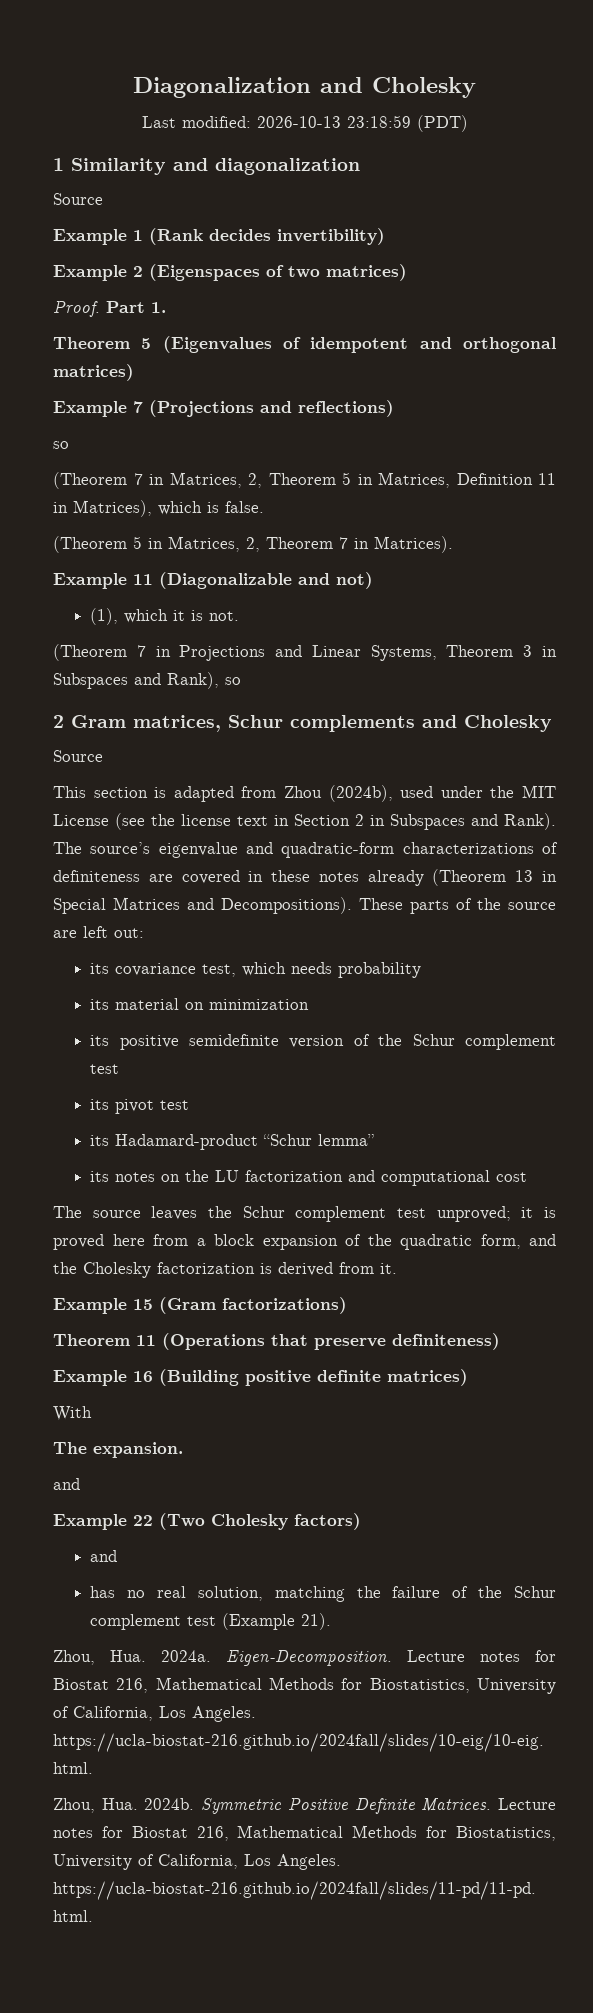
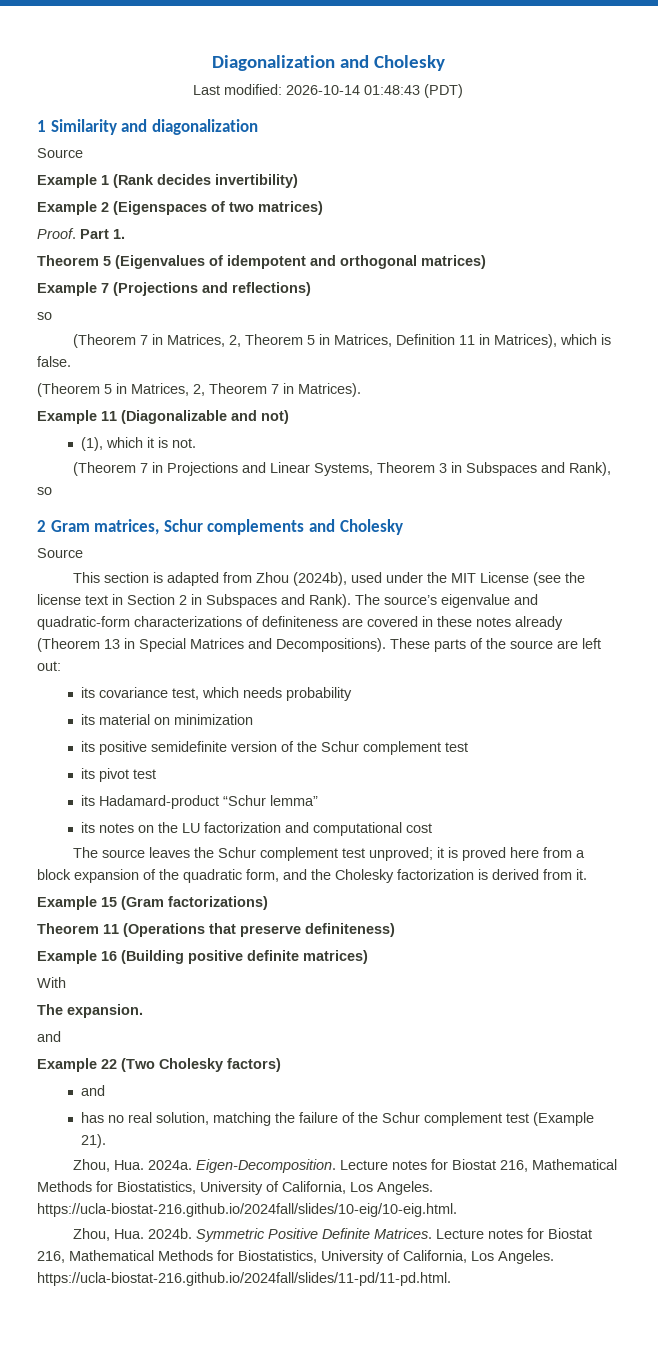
- Last modified: 2026-10-13 23:18:59 (PDT)
+ Last modified: 2026-10-14 01:48:43 (PDT)

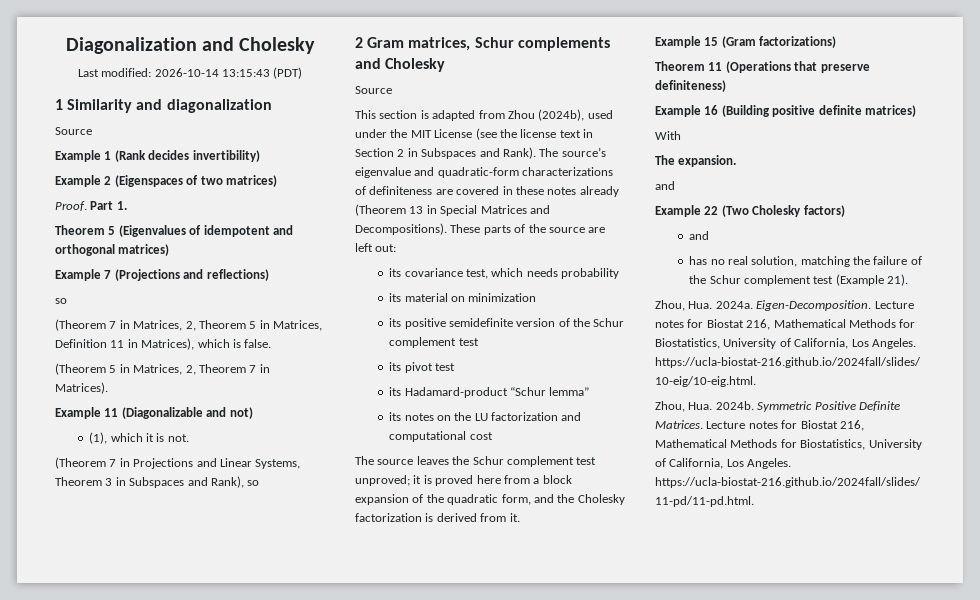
- Last modified: 2026-10-14 01:48:43 (PDT)
+ Last modified: 2026-10-14 13:15:43 (PDT)

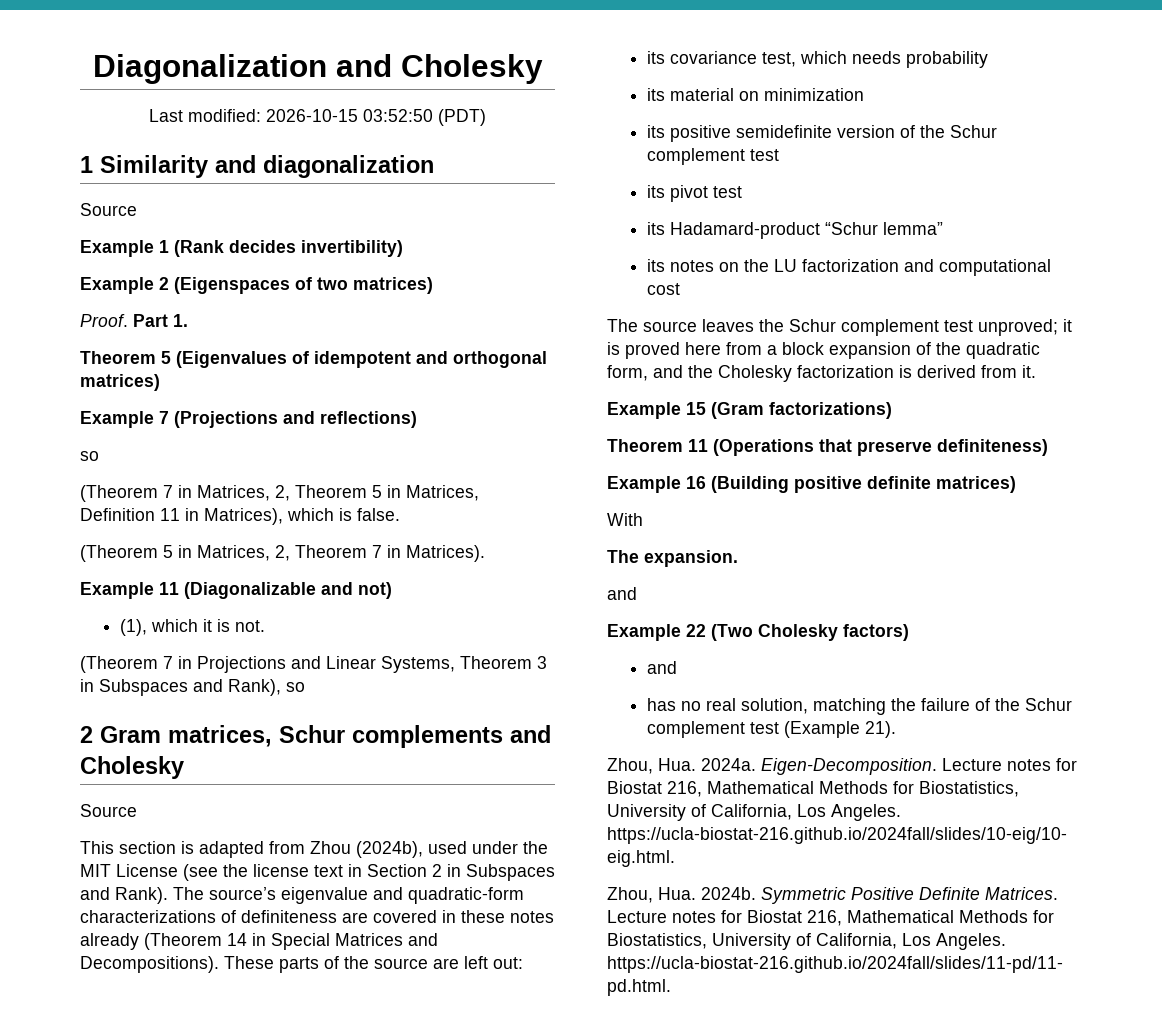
- Last modified: 2026-10-14 13:15:43 (PDT)
+ Last modified: 2026-10-15 03:52:50 (PDT)
- The source’s eigenvalue and quadratic-form characterizations of definiteness are covered in these notes already (Theorem 13 in Special Matrices and Decompositions).
+ The source’s eigenvalue and quadratic-form characterizations of definiteness are covered in these notes already (Theorem 14 in Special Matrices and Decompositions).

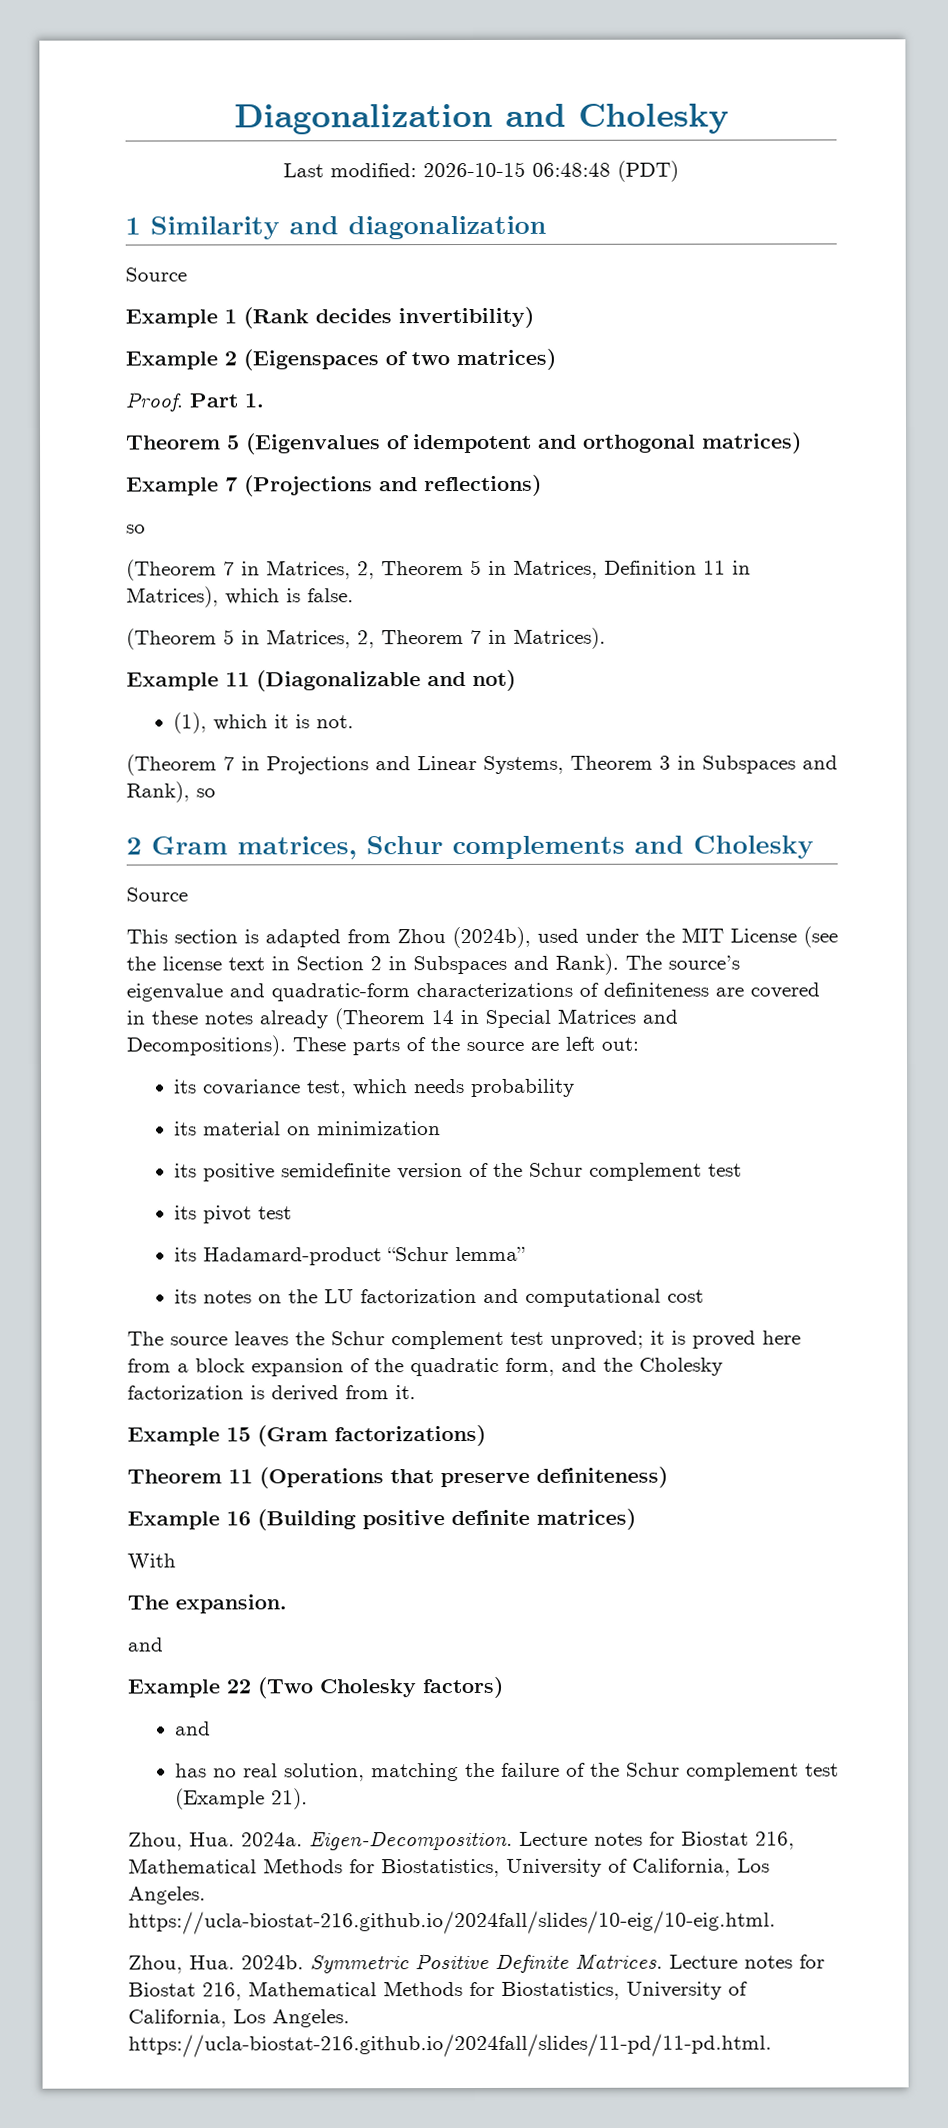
- Last modified: 2026-10-15 03:52:50 (PDT)
+ Last modified: 2026-10-15 06:48:48 (PDT)

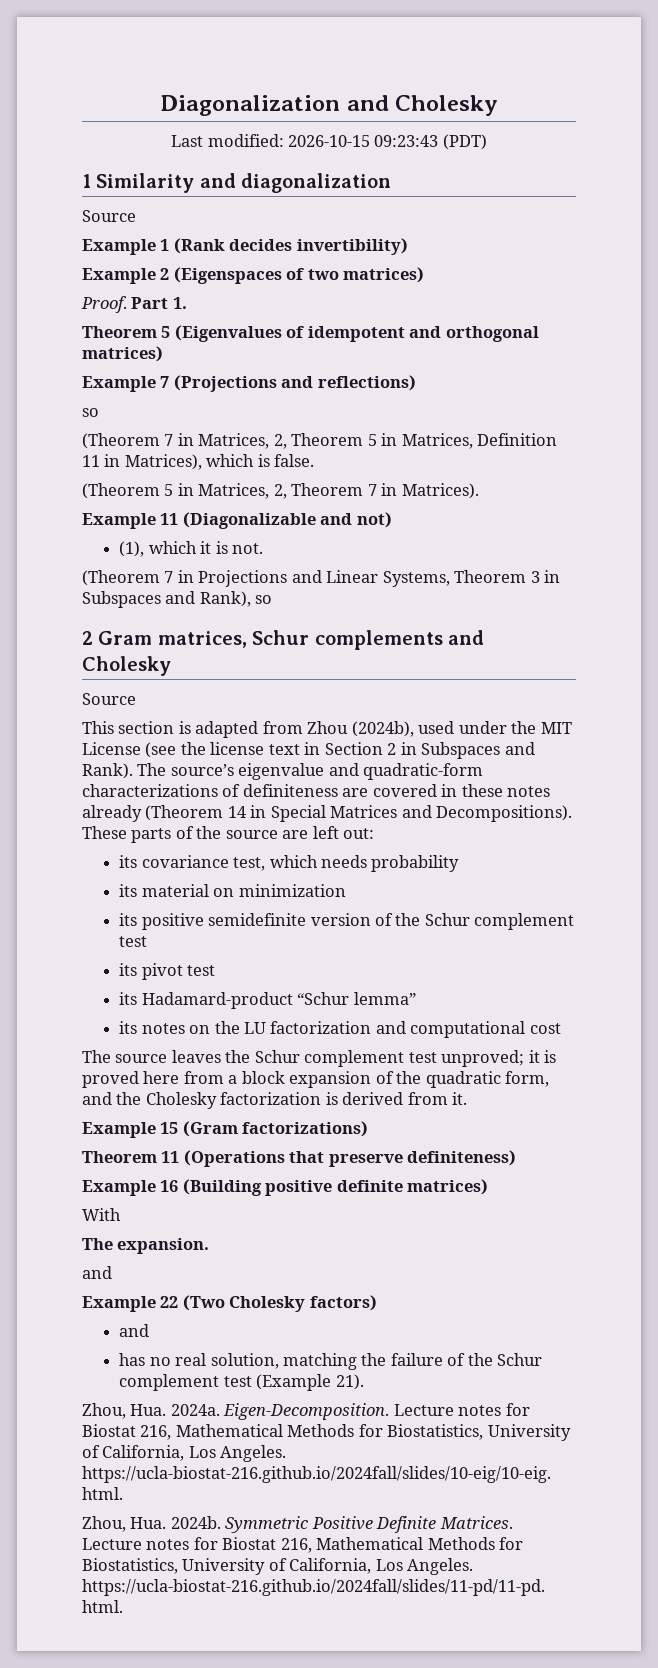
- Last modified: 2026-10-15 06:48:48 (PDT)
+ Last modified: 2026-10-15 09:23:43 (PDT)

